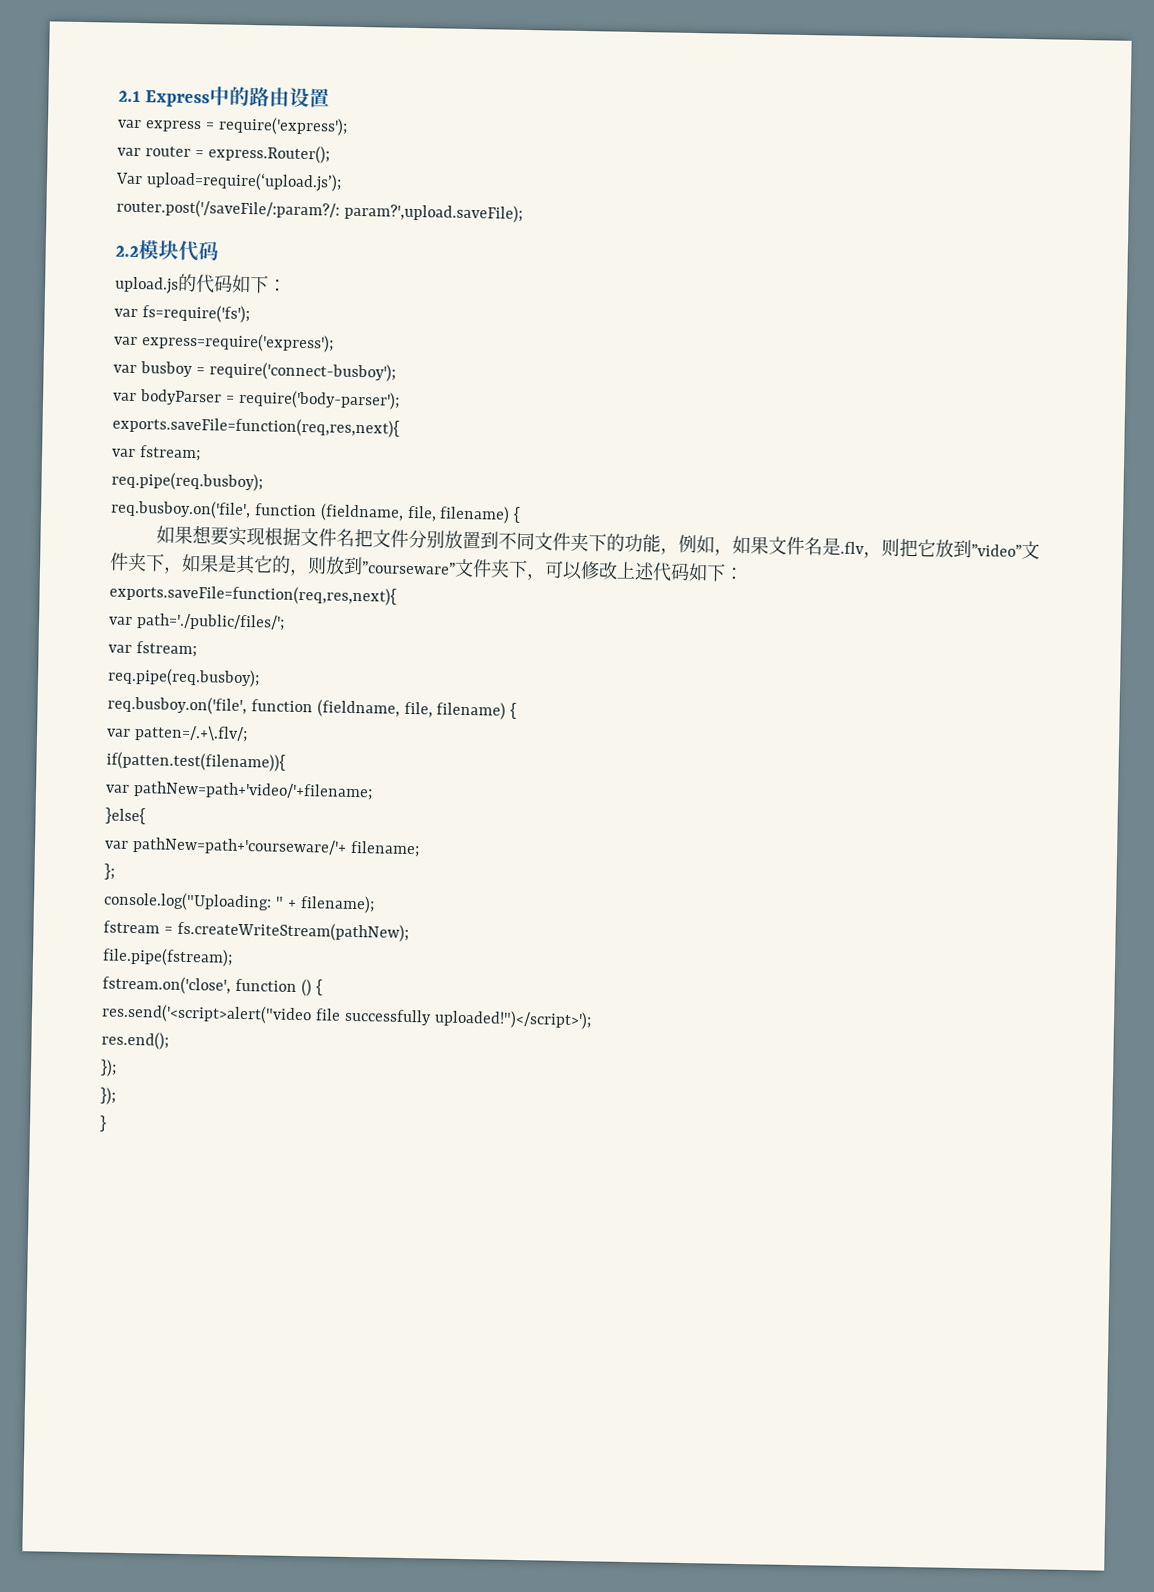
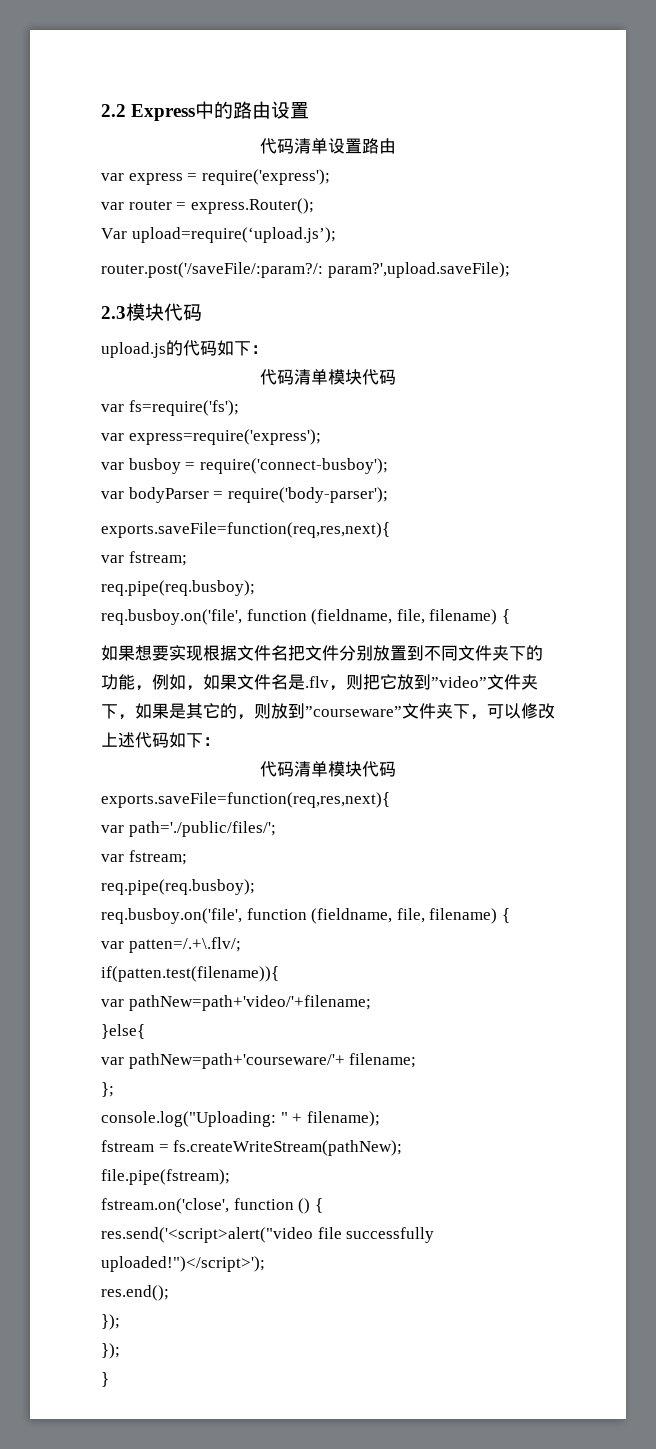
- 2.1 Express中的路由设置
+ 2.2 Express中的路由设置
+ 代码清单设置路由
- 2.2模块代码
+ 2.3模块代码
  upload.js的代码如下：
+ 代码清单模块代码
  如果想要实现根据文件名把文件分别放置到不同文件夹下的功能，例如，如果文件名是.flv，则把它放到”video”文件夹下，如果是其它的，则放到”courseware”文件夹下，可以修改上述代码如下：
+ 代码清单模块代码

